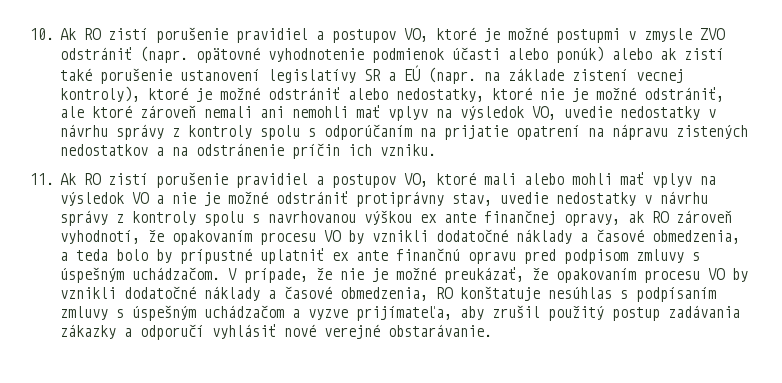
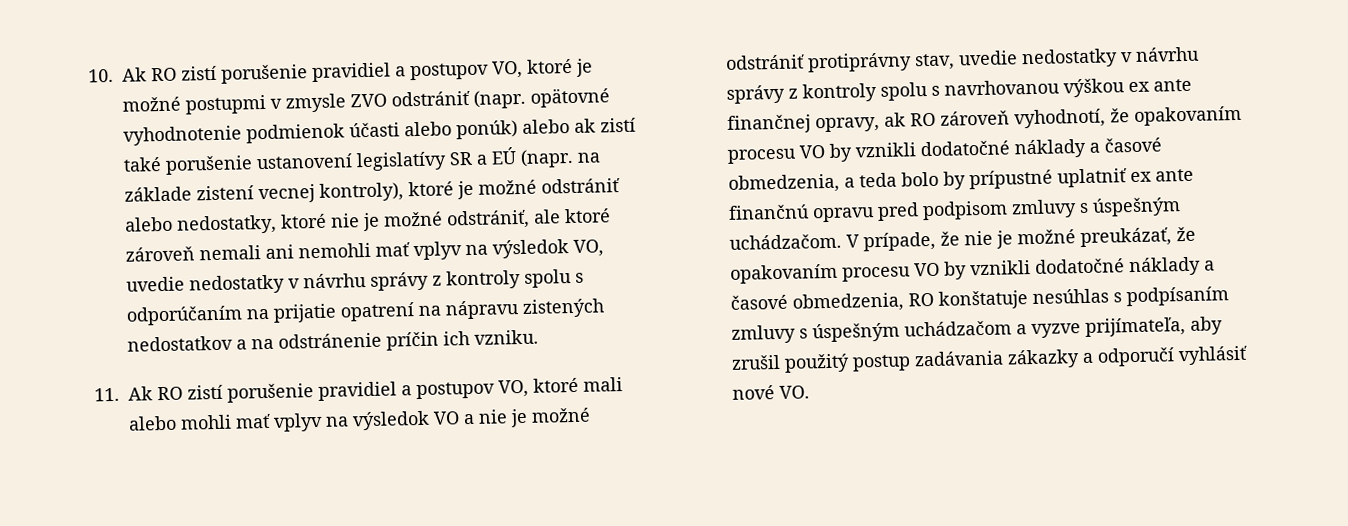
- V prípade, že nie je možné preukázať, že opakovaním procesu VO by vznikli dodatočné náklady a časové obmedzenia, RO konštatuje nesúhlas s podpísaním zmluvy s úspešným uchádzačom a vyzve prijímateľa, aby zrušil použitý postup zadávania zákazky a odporučí vyhlásiť nové verejné obstarávanie.
+ V prípade, že nie je možné preukázať, že opakovaním procesu VO by vznikli dodatočné náklady a časové obmedzenia, RO konštatuje nesúhlas s podpísaním zmluvy s úspešným uchádzačom a vyzve prijímateľa, aby zrušil použitý postup zadávania zákazky a odporučí vyhlásiť nové VO.

